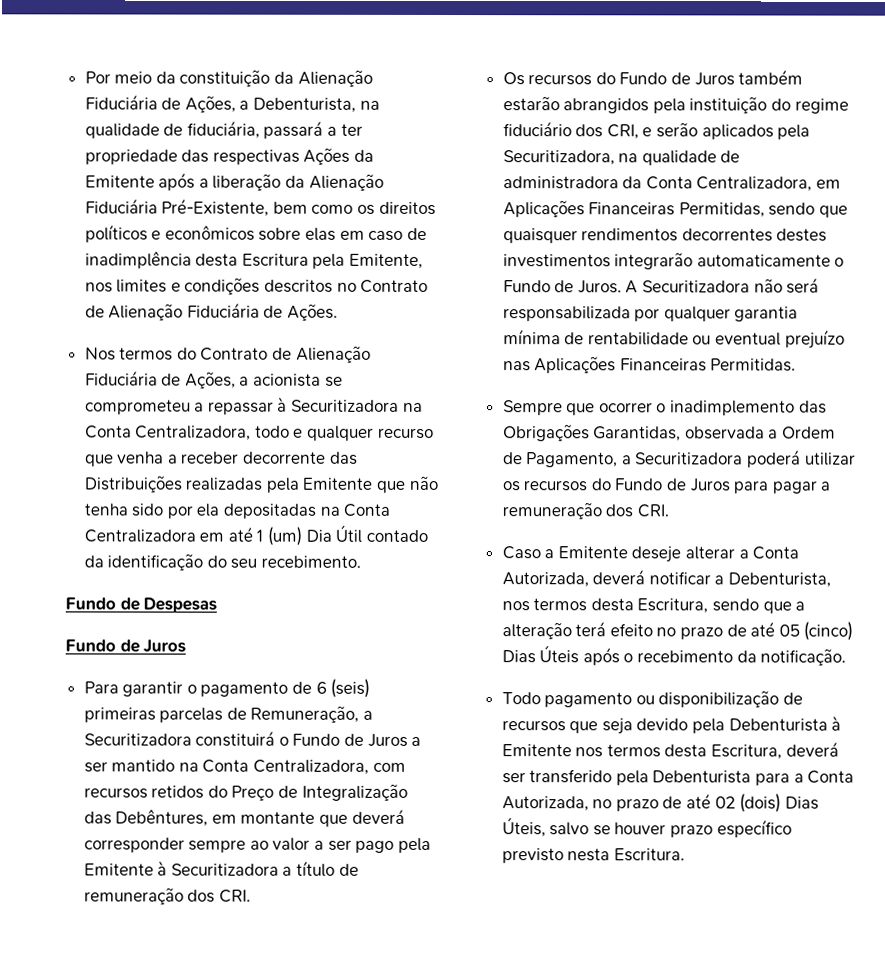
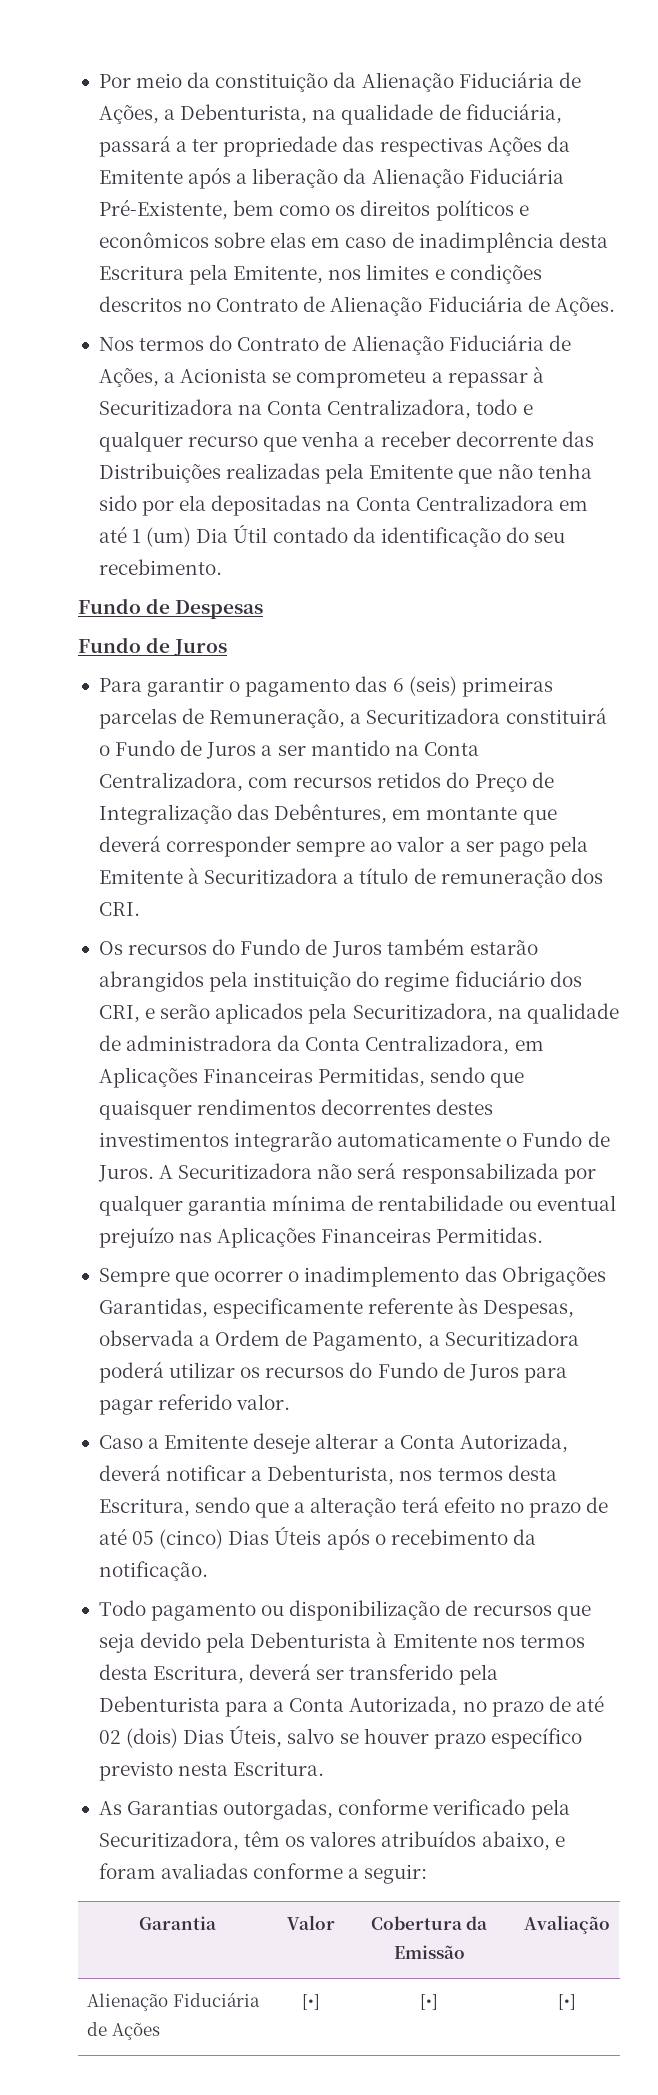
- Nos termos do Contrato de Alienação Fiduciária de Ações, a acionista se comprometeu a repassar à Securitizadora na Conta Centralizadora, todo e qualquer recurso que venha a receber decorrente das Distribuições realizadas pela Emitente que não tenha sido por ela depositadas na Conta Centralizadora em até 1 (um) Dia Útil contado da identificação do seu recebimento.
+ Nos termos do Contrato de Alienação Fiduciária de Ações, a Acionista se comprometeu a repassar à Securitizadora na Conta Centralizadora, todo e qualquer recurso que venha a receber decorrente das Distribuições realizadas pela Emitente que não tenha sido por ela depositadas na Conta Centralizadora em até 1 (um) Dia Útil contado da identificação do seu recebimento.
- Para garantir o pagamento de 6 (seis) primeiras parcelas de Remuneração, a Securitizadora constituirá o Fundo de Juros a ser mantido na Conta Centralizadora, com recursos retidos do Preço de Integralização das Debêntures, em montante que deverá corresponder sempre ao valor a ser pago pela Emitente à Securitizadora a título de remuneração dos CRI.
+ Para garantir o pagamento das 6 (seis) primeiras parcelas de Remuneração, a Securitizadora constituirá o Fundo de Juros a ser mantido na Conta Centralizadora, com recursos retidos do Preço de Integralização das Debêntures, em montante que deverá corresponder sempre ao valor a ser pago pela Emitente à Securitizadora a título de remuneração dos CRI.
- Sempre que ocorrer o inadimplemento das Obrigações Garantidas, observada a Ordem de Pagamento, a Securitizadora poderá utilizar os recursos do Fundo de Juros para pagar a remuneração dos CRI.
+ Sempre que ocorrer o inadimplemento das Obrigações Garantidas, especificamente referente às Despesas, observada a Ordem de Pagamento, a Securitizadora poderá utilizar os recursos do Fundo de Juros para pagar referido valor.
+ As Garantias outorgadas, conforme verificado pela Securitizadora, têm os valores atribuídos abaixo, e foram avaliadas conforme a seguir:
+ Garantia | Valor | Cobertura da Emissão | Avaliação
+ Alienação Fiduciária de Ações | [•] | [•] | [•]

